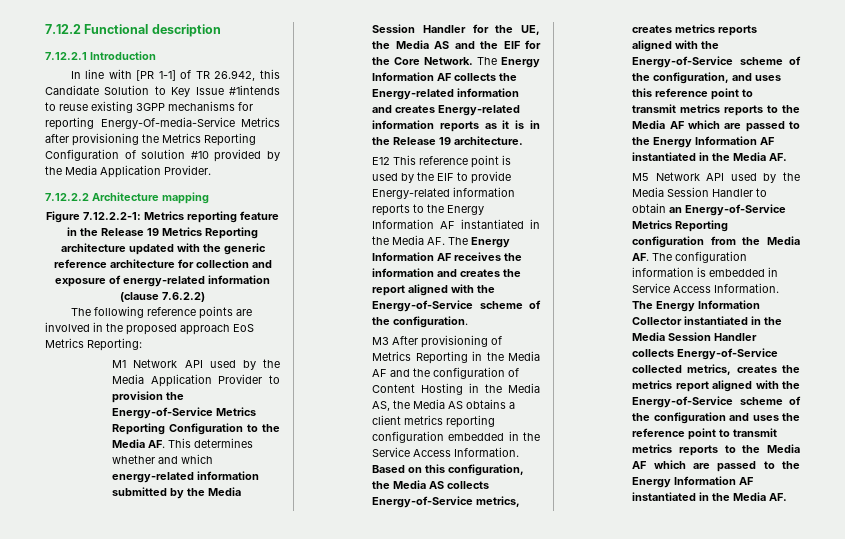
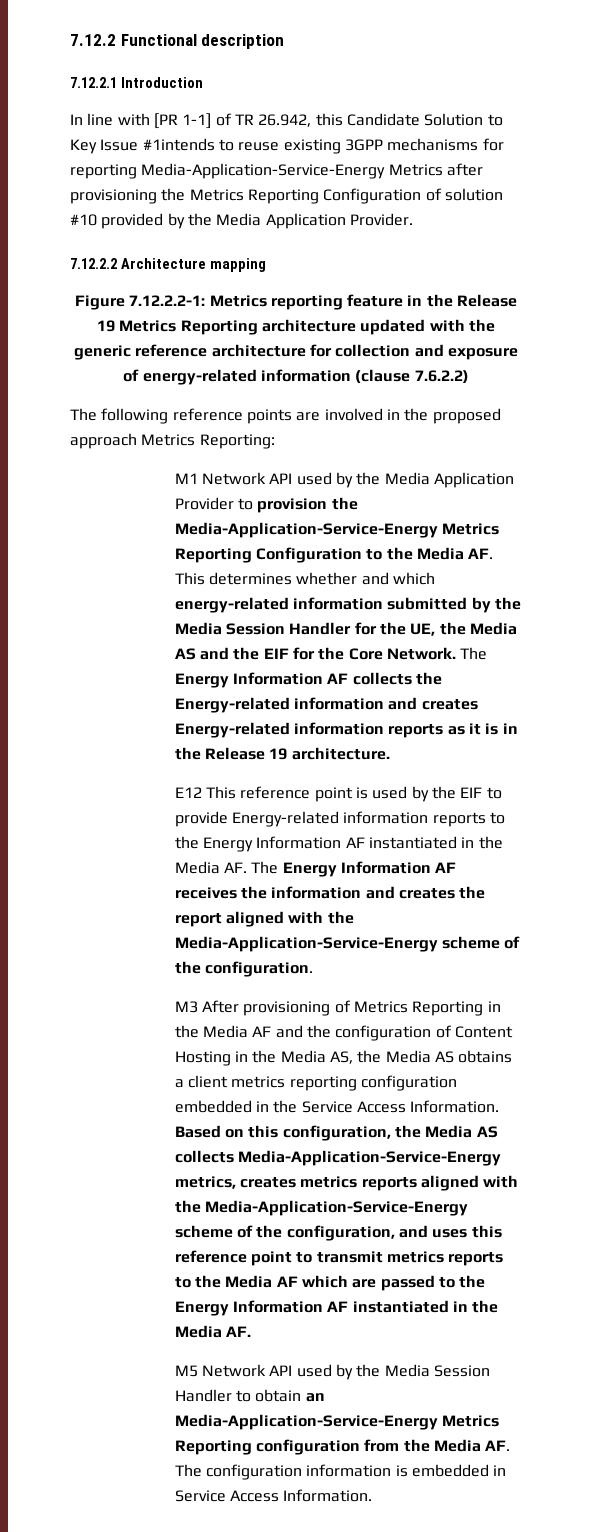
- In line with [PR 1-1] of TR 26.942, this Candidate Solution to Key Issue #1intends to reuse existing 3GPP mechanisms for reporting Energy-Of-media-Service Metrics after provisioning the Metrics Reporting Configuration of solution #10 provided by the Media Application Provider.
+ In line with [PR 1-1] of TR 26.942, this Candidate Solution to Key Issue #1intends to reuse existing 3GPP mechanisms for reporting Media-Application-Service-Energy Metrics after provisioning the Metrics Reporting Configuration of solution #10 provided by the Media Application Provider.
- The following reference points are involved in the proposed approach EoS Metrics Reporting:
+ The following reference points are involved in the proposed approach Metrics Reporting:
- M1 Network API used by the Media Application Provider to provision the Energy-of-Service Metrics Reporting Configuration to the Media AF. This determines whether and which energy-related information submitted by the Media Session Handler for the UE, the Media AS and the EIF for the Core Network.
+ M1 Network API used by the Media Application Provider to provision the Media-Application-Service-Energy Metrics Reporting Configuration to the Media AF. This determines whether and which energy-related information submitted by the Media Session Handler for the UE, the Media AS and the EIF for the Core Network.
- E12 This reference point is used by the EIF to provide Energy-related information reports to the Energy Information AF instantiated in the Media AF. The Energy Information AF receives the information and creates the report aligned with the Energy-of-Service scheme of the configuration.
+ E12 This reference point is used by the EIF to provide Energy-related information reports to the Energy Information AF instantiated in the Media AF. The Energy Information AF receives the information and creates the report aligned with the Media-Application-Service-Energy scheme of the configuration.
- Based on this configuration, the Media AS collects Energy-of-Service metrics, creates metrics reports aligned with the Energy-of-Service scheme of the configuration, and uses this reference point to transmit metrics reports to the Media AF which are passed to the Energy Information AF instantiated in the Media AF.
+ Based on this configuration, the Media AS collects Media-Application-Service-Energy metrics, creates metrics reports aligned with the Media-Application-Service-Energy scheme of the configuration, and uses this reference point to transmit metrics reports to the Media AF which are passed to the Energy Information AF instantiated in the Media AF.
- M5 Network API used by the Media Session Handler to obtain an Energy-of-Service Metrics Reporting configuration from the Media AF. The configuration information is embedded in Service Access Information. The Energy Information Collector instantiated in the Media Session Handler collects Energy-of-Service collected metrics, creates the metrics report aligned with the Energy-of-Service scheme of the configuration and uses the reference point to transmit metrics reports to the Media AF which are passed to the Energy Information AF instantiated in the Media AF.
+ M5 Network API used by the Media Session Handler to obtain an Media-Application-Service-Energy Metrics Reporting configuration from the Media AF. The configuration information is embedded in Service Access Information.

